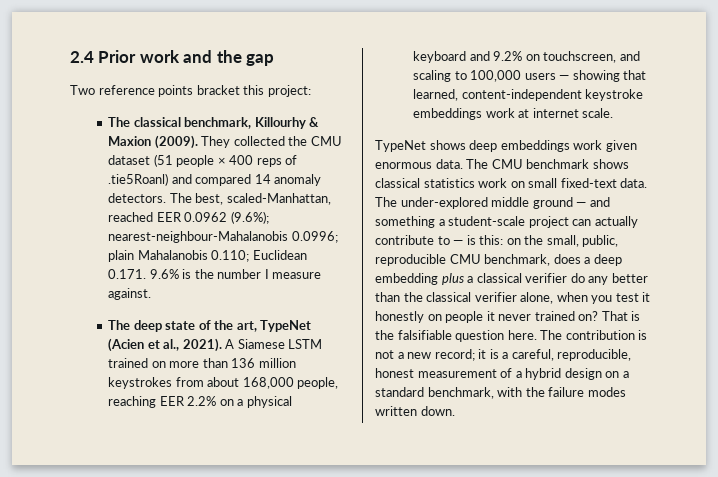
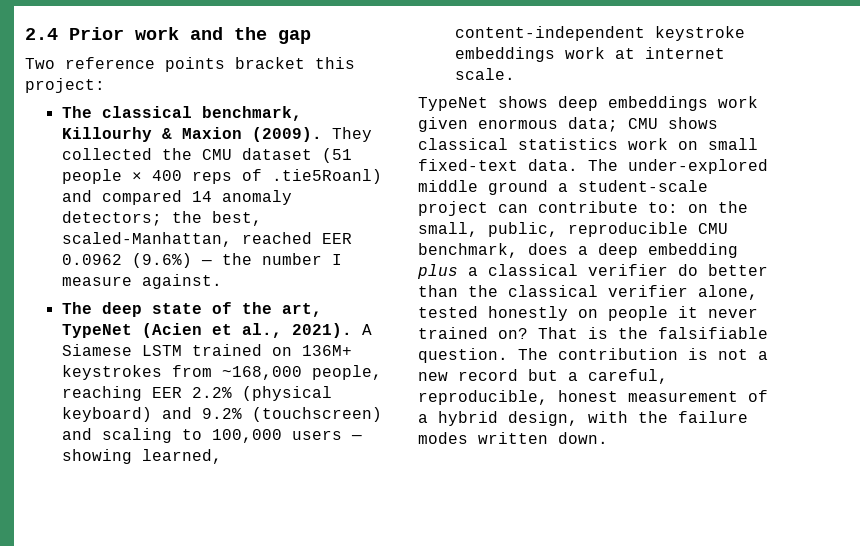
- They collected the CMU dataset (51 people × 400 reps of .tie5Roanl) and compared 14 anomaly detectors. The best, scaled-Manhattan, reached EER 0.0962 (9.6%); nearest-neighbour-Mahalanobis 0.0996; plain Mahalanobis 0.110; Euclidean 0.171. 9.6% is the number I measure against.
+ They collected the CMU dataset (51 people × 400 reps of .tie5Roanl) and compared 14 anomaly detectors; the best, scaled-Manhattan, reached EER 0.0962 (9.6%) — the number I measure against.
- A Siamese LSTM trained on more than 136 million keystrokes from about 168,000 people, reaching EER 2.2% on a physical keyboard and 9.2% on touchscreen, and scaling to 100,000 users — showing that learned, content-independent keystroke embeddings work at internet scale.
+ A Siamese LSTM trained on 136M+ keystrokes from ~168,000 people, reaching EER 2.2% (physical keyboard) and 9.2% (touchscreen) and scaling to 100,000 users — showing learned, content-independent keystroke embeddings work at internet scale.
- TypeNet shows deep embeddings work given enormous data. The CMU benchmark shows classical statistics work on small fixed-text data.
+ TypeNet shows deep embeddings work given enormous data; CMU shows classical statistics work on small fixed-text data.
- The under-explored middle ground — and something a student-scale project can actually contribute to — is this: on the small, public, reproducible CMU benchmark, does a deep embedding plus a classical verifier do any better than the classical verifier alone, when you test it honestly on people it never trained on?
+ The under-explored middle ground a student-scale project can contribute to: on the small, public, reproducible CMU benchmark, does a deep embedding plus a classical verifier do better than the classical verifier alone, tested honestly on people it never trained on?
- That is the falsifiable question here.
+ That is the falsifiable question.
- The contribution is not a new record; it is a careful, reproducible, honest measurement of a hybrid design on a standard benchmark, with the failure modes written down.
+ The contribution is not a new record but a careful, reproducible, honest measurement of a hybrid design, with the failure modes written down.

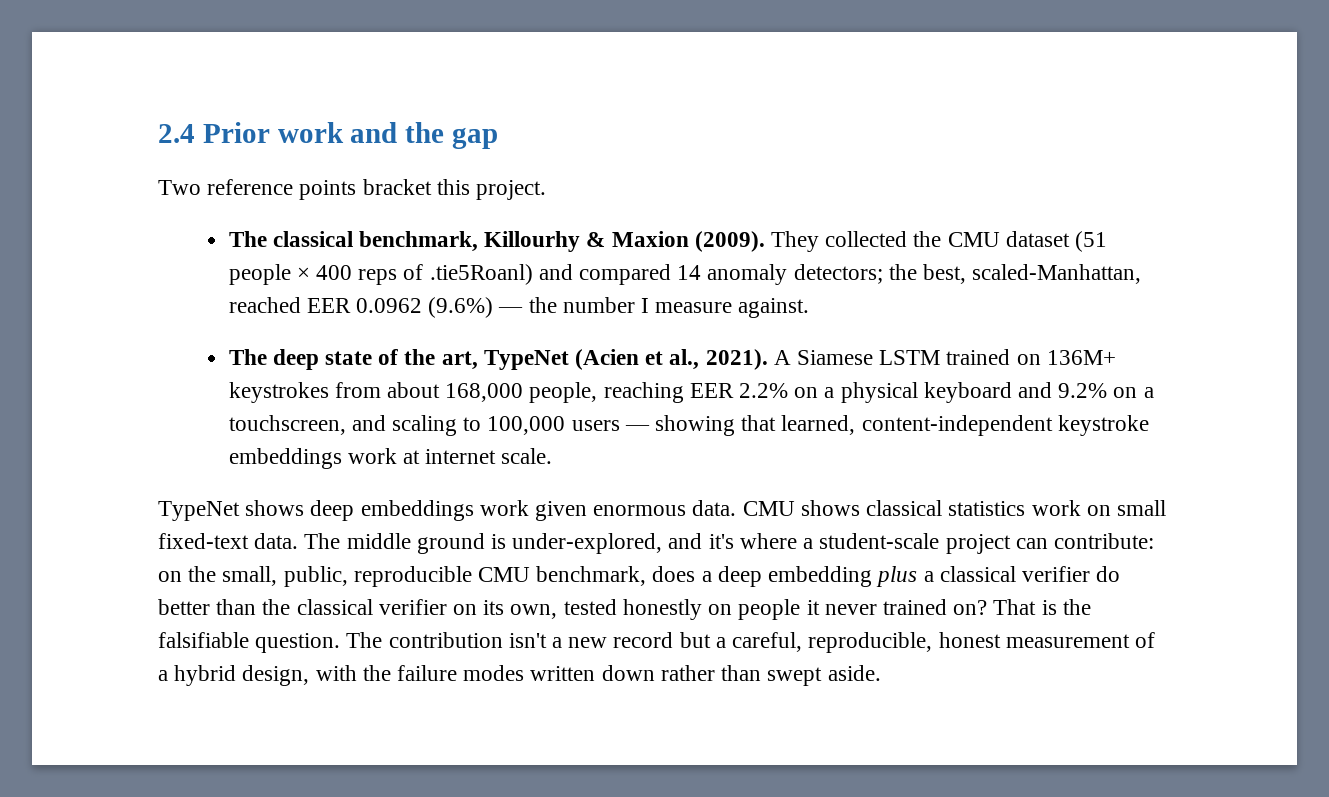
- Two reference points bracket this project:
+ Two reference points bracket this project.
- A Siamese LSTM trained on 136M+ keystrokes from ~168,000 people, reaching EER 2.2% (physical keyboard) and 9.2% (touchscreen) and scaling to 100,000 users — showing learned, content-independent keystroke embeddings work at internet scale.
+ A Siamese LSTM trained on 136M+ keystrokes from about 168,000 people, reaching EER 2.2% on a physical keyboard and 9.2% on a touchscreen, and scaling to 100,000 users — showing that learned, content-independent keystroke embeddings work at internet scale.
- TypeNet shows deep embeddings work given enormous data; CMU shows classical statistics work on small fixed-text data.
+ TypeNet shows deep embeddings work given enormous data. CMU shows classical statistics work on small fixed-text data.
- The under-explored middle ground a student-scale project can contribute to: on the small, public, reproducible CMU benchmark, does a deep embedding plus a classical verifier do better than the classical verifier alone, tested honestly on people it never trained on?
+ The middle ground is under-explored, and it's where a student-scale project can contribute: on the small, public, reproducible CMU benchmark, does a deep embedding plus a classical verifier do better than the classical verifier on its own, tested honestly on people it never trained on?
- The contribution is not a new record but a careful, reproducible, honest measurement of a hybrid design, with the failure modes written down.
+ The contribution isn't a new record but a careful, reproducible, honest measurement of a hybrid design, with the failure modes written down rather than swept aside.

